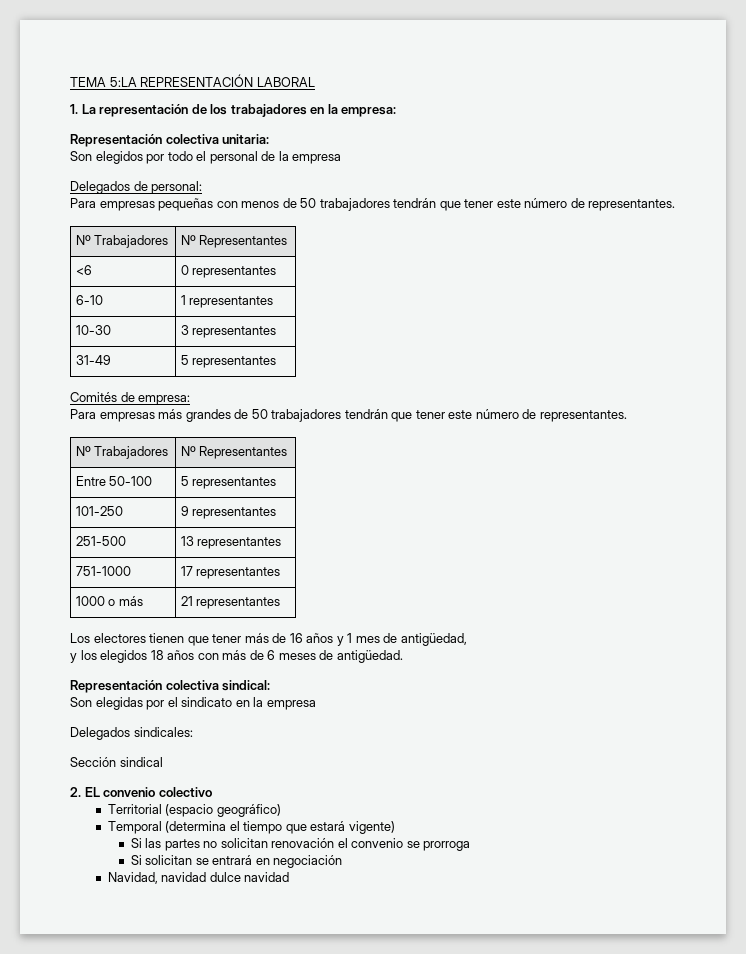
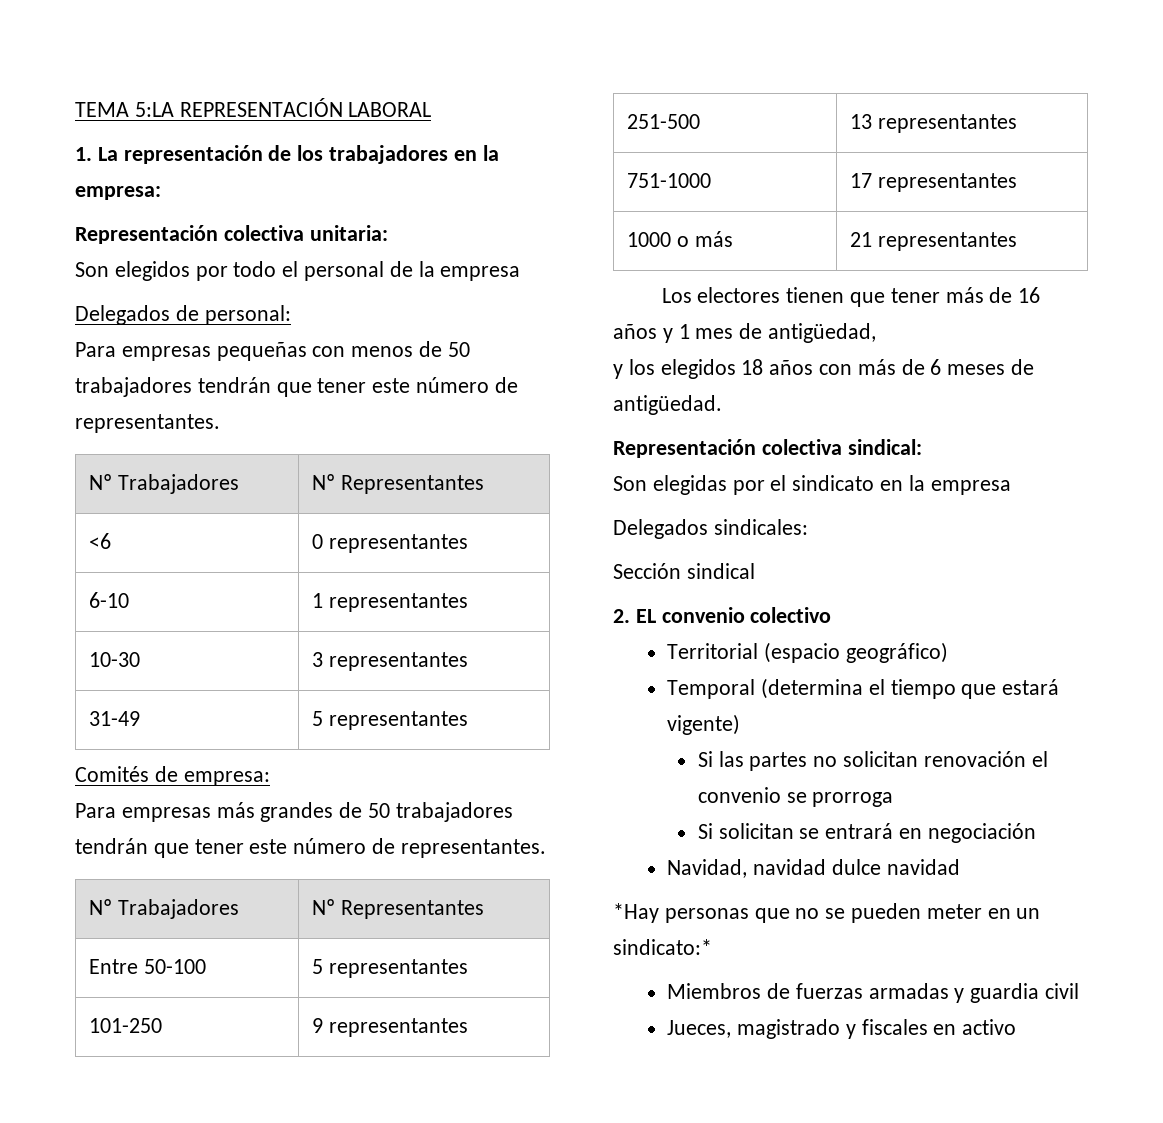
+ *Hay personas que no se pueden meter en un sindicato:*
+ Miembros de fuerzas armadas y guardia civil
+ Jueces, magistrado y fiscales en activo

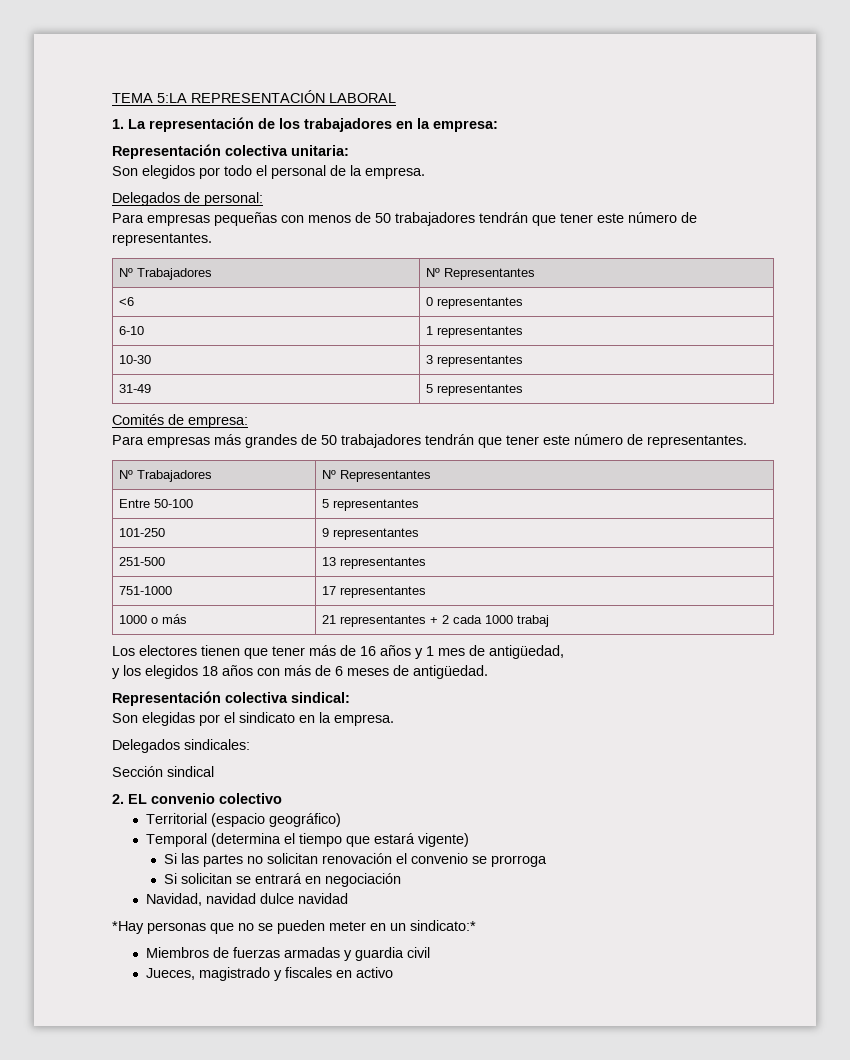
- Son elegidos por todo el personal de la empresa
+ Son elegidos por todo el personal de la empresa.
- 1000 o más | 21 representantes
+ 1000 o más | 21 representantes + 2 cada 1000 trabaj
- Son elegidas por el sindicato en la empresa
+ Son elegidas por el sindicato en la empresa.

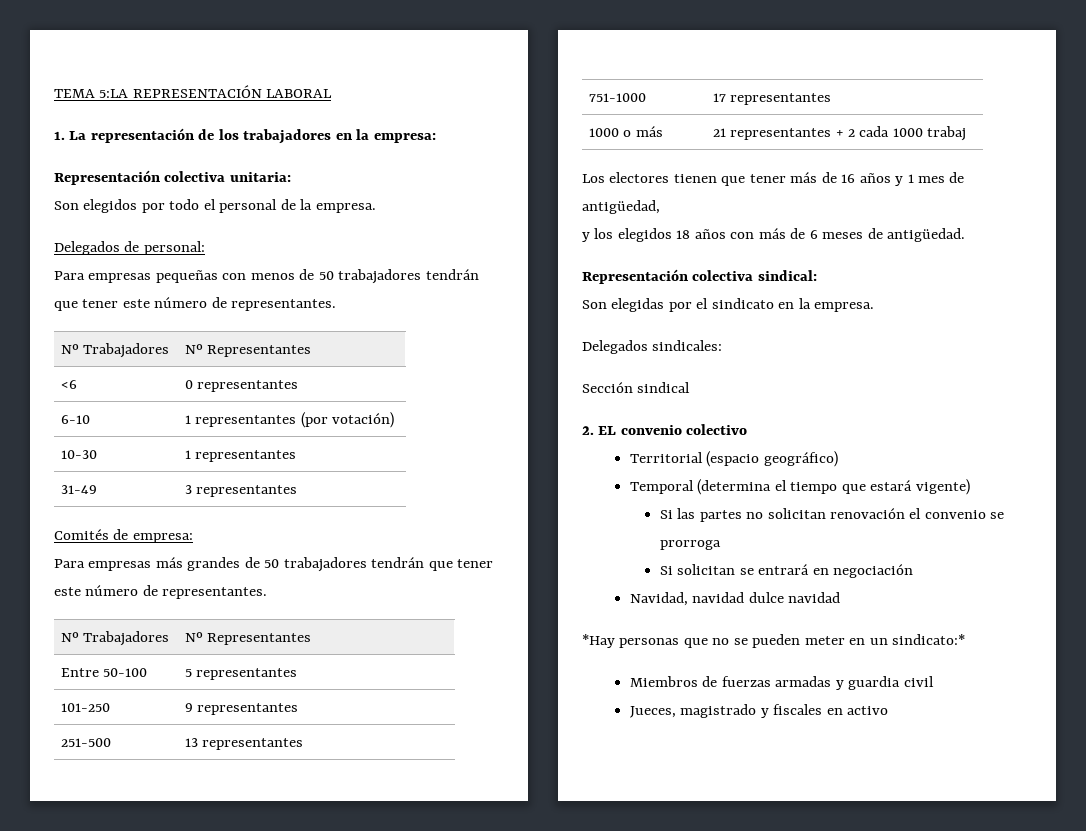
- 6-10 | 1 representantes
+ 6-10 | 1 representantes (por votación)
- 10-30 | 3 representantes
+ 10-30 | 1 representantes
- 31-49 | 5 representantes
+ 31-49 | 3 representantes

